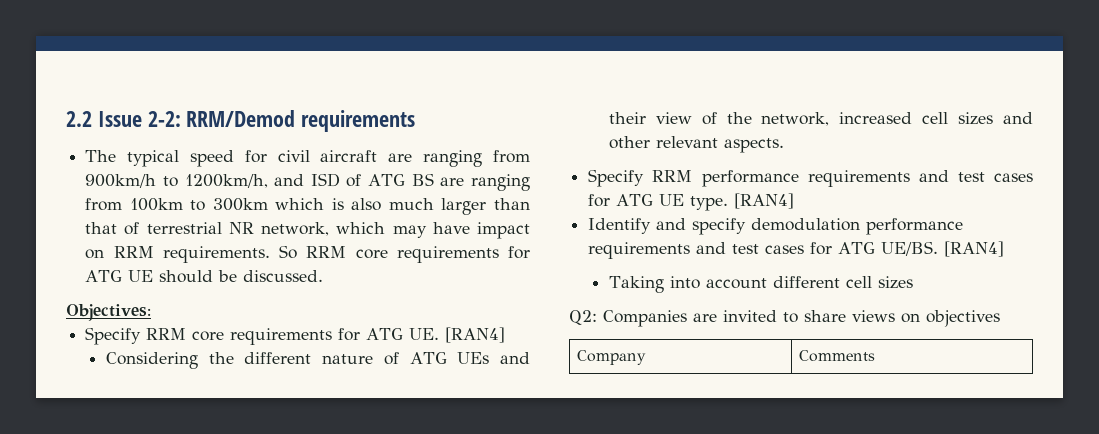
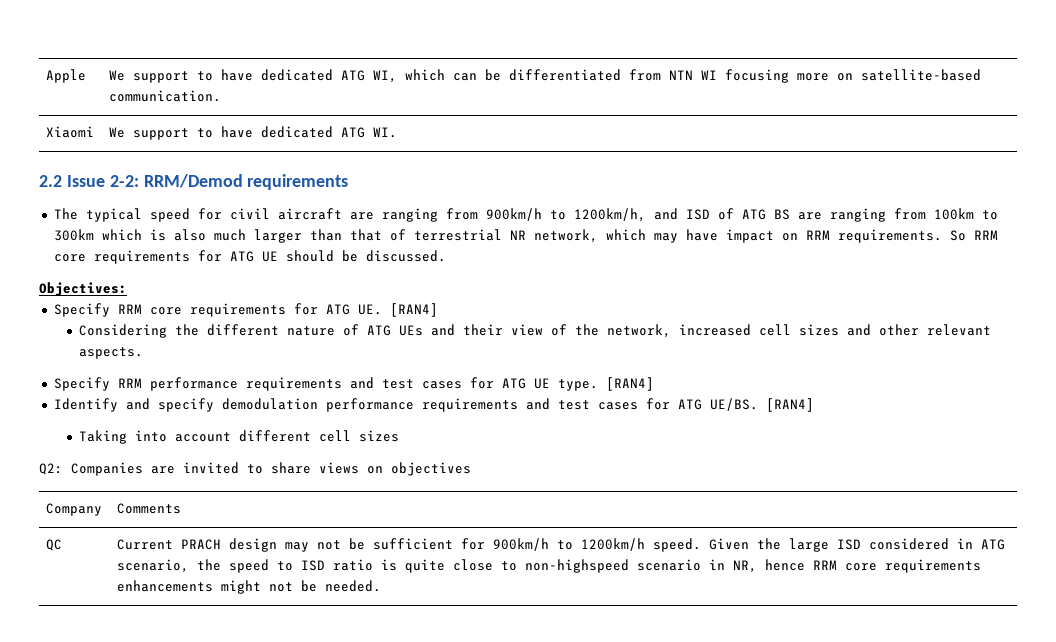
+ Apple | We support to have dedicated ATG WI, which can be differentiated from NTN WI focusing more on satellite-based communication.
+ Xiaomi | We support to have dedicated ATG WI.
+ QC | Current PRACH design may not be sufficient for 900km/h to 1200km/h speed. Given the large ISD considered in ATG scenario, the speed to ISD ratio is quite close to non-highspeed scenario in NR, hence RRM core requirements enhancements might not be needed.

